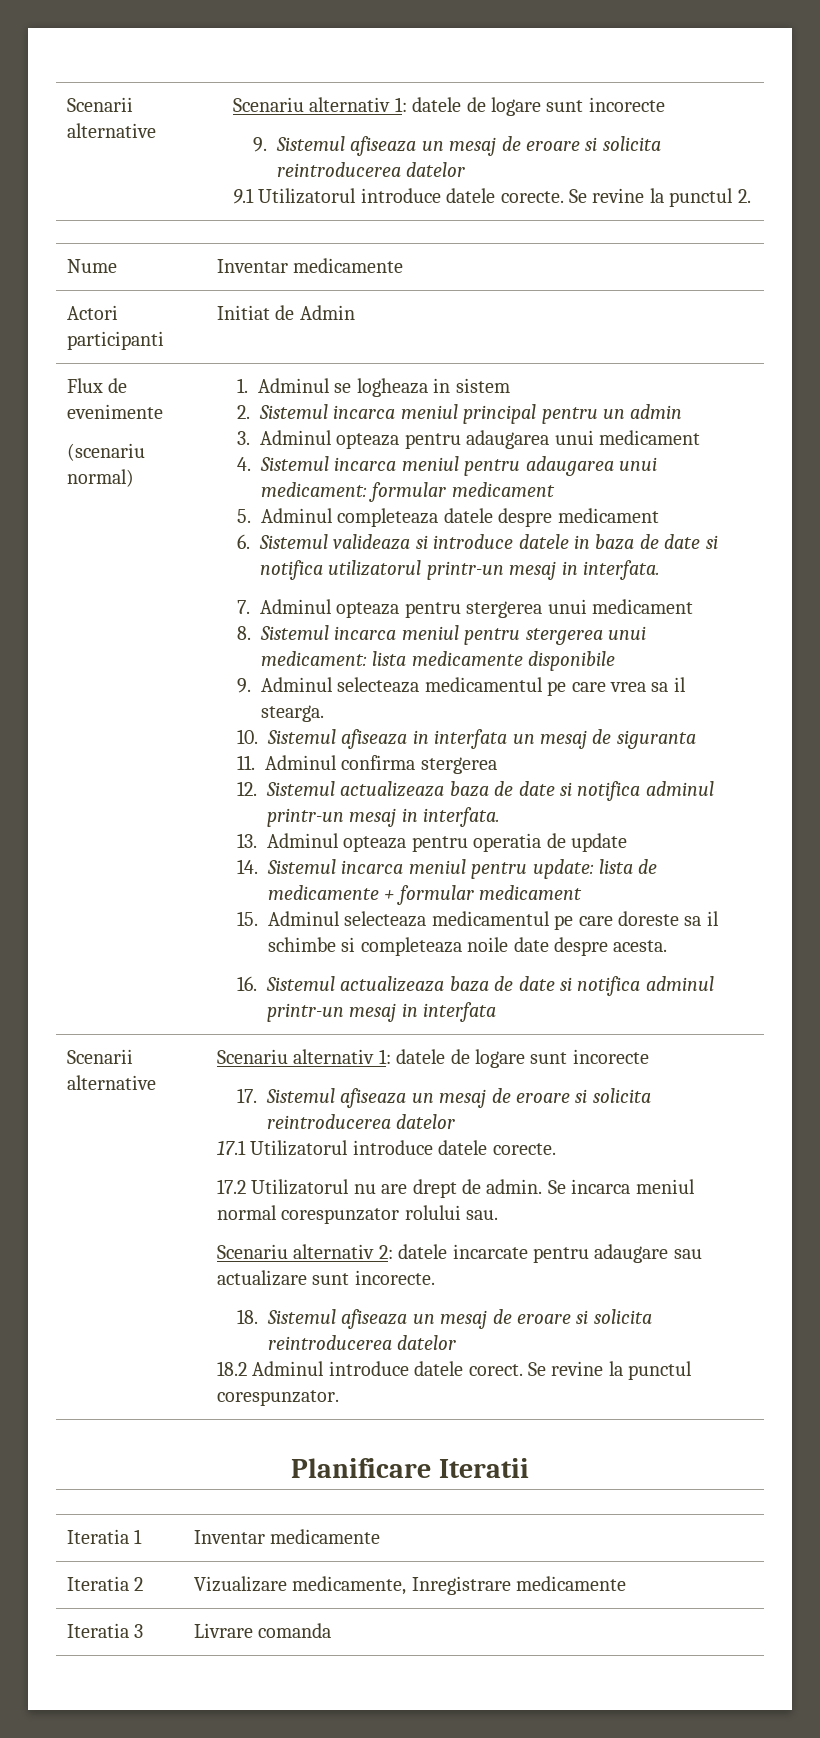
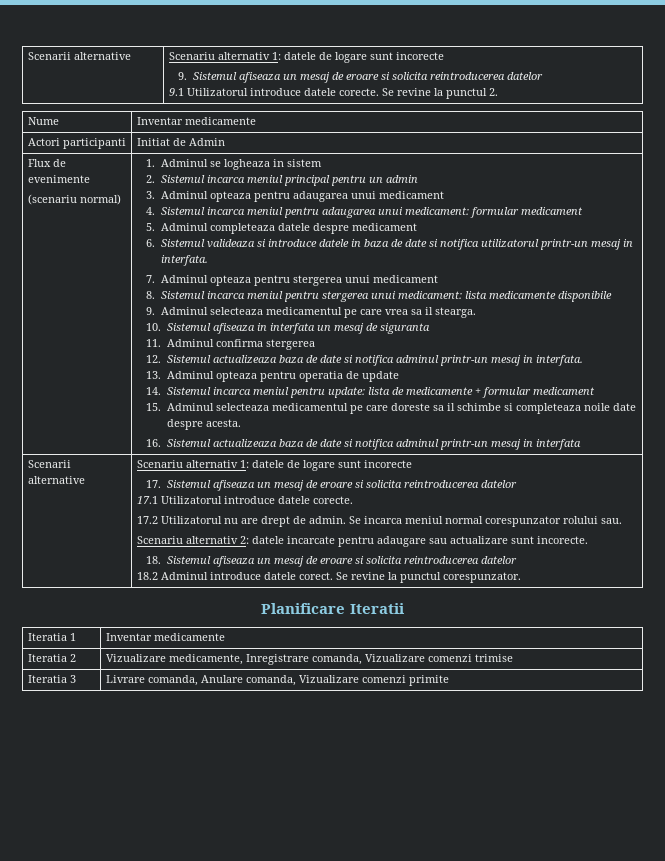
- Iteratia 2 | Vizualizare medicamente, Inregistrare medicamente
+ Iteratia 2 | Vizualizare medicamente, Inregistrare comanda, Vizualizare comenzi trimise
- Iteratia 3 | Livrare comanda
+ Iteratia 3 | Livrare comanda, Anulare comanda, Vizualizare comenzi primite

